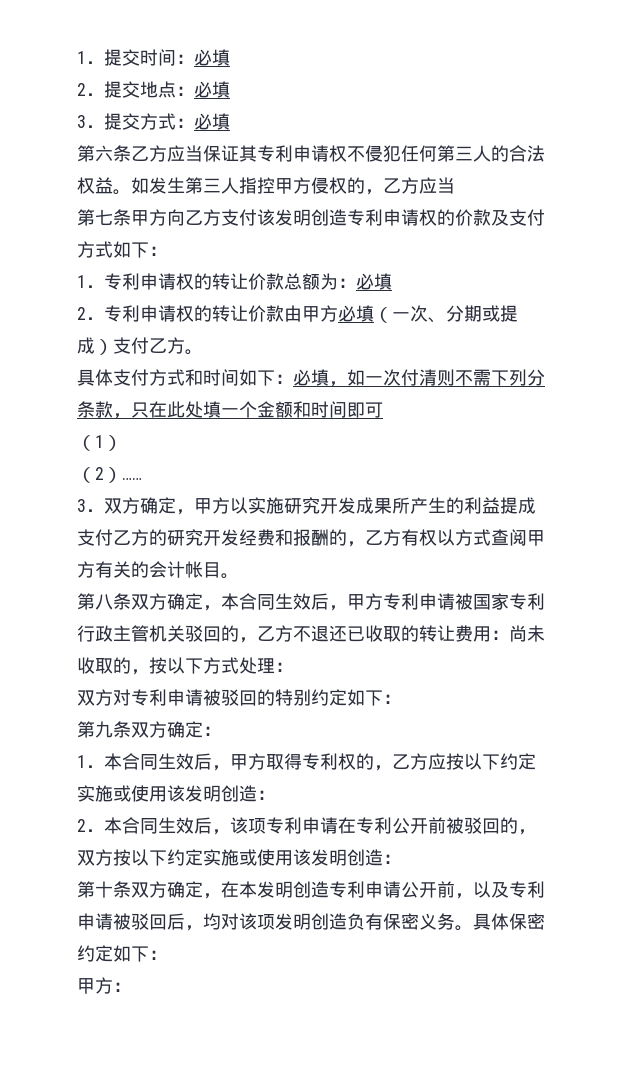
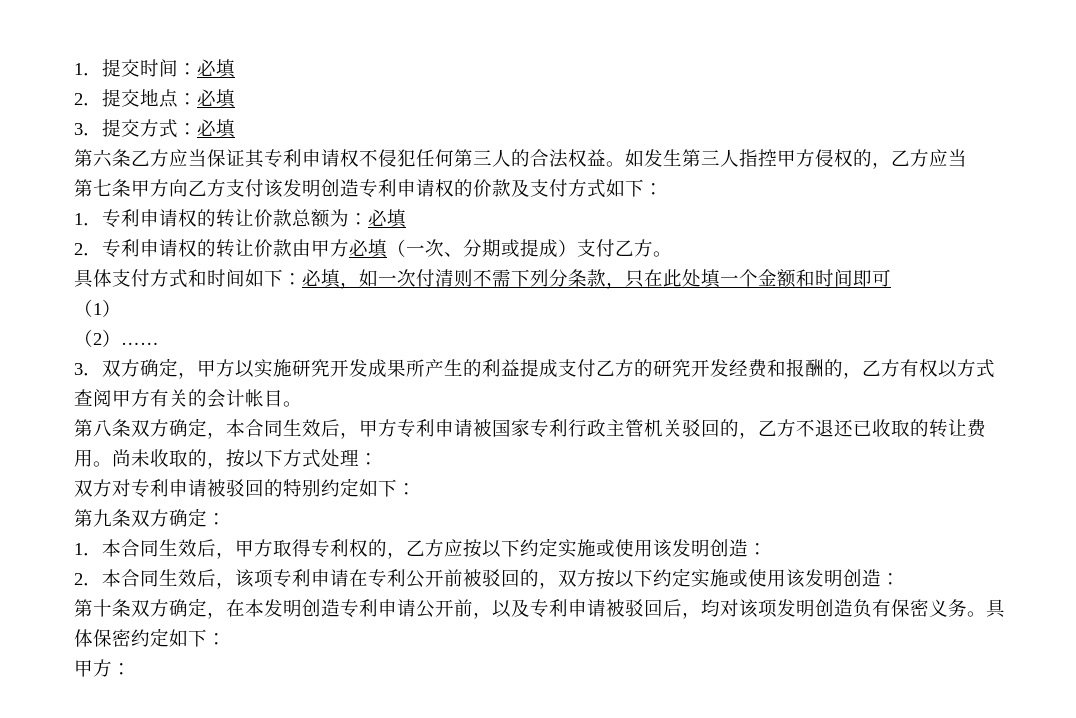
- 第八条双方确定，本合同生效后，甲方专利申请被国家专利行政主管机关驳回的，乙方不退还已收取的转让费用：尚未收取的，按以下方式处理：
+ 第八条双方确定，本合同生效后，甲方专利申请被国家专利行政主管机关驳回的，乙方不退还已收取的转让费用。尚未收取的，按以下方式处理：

